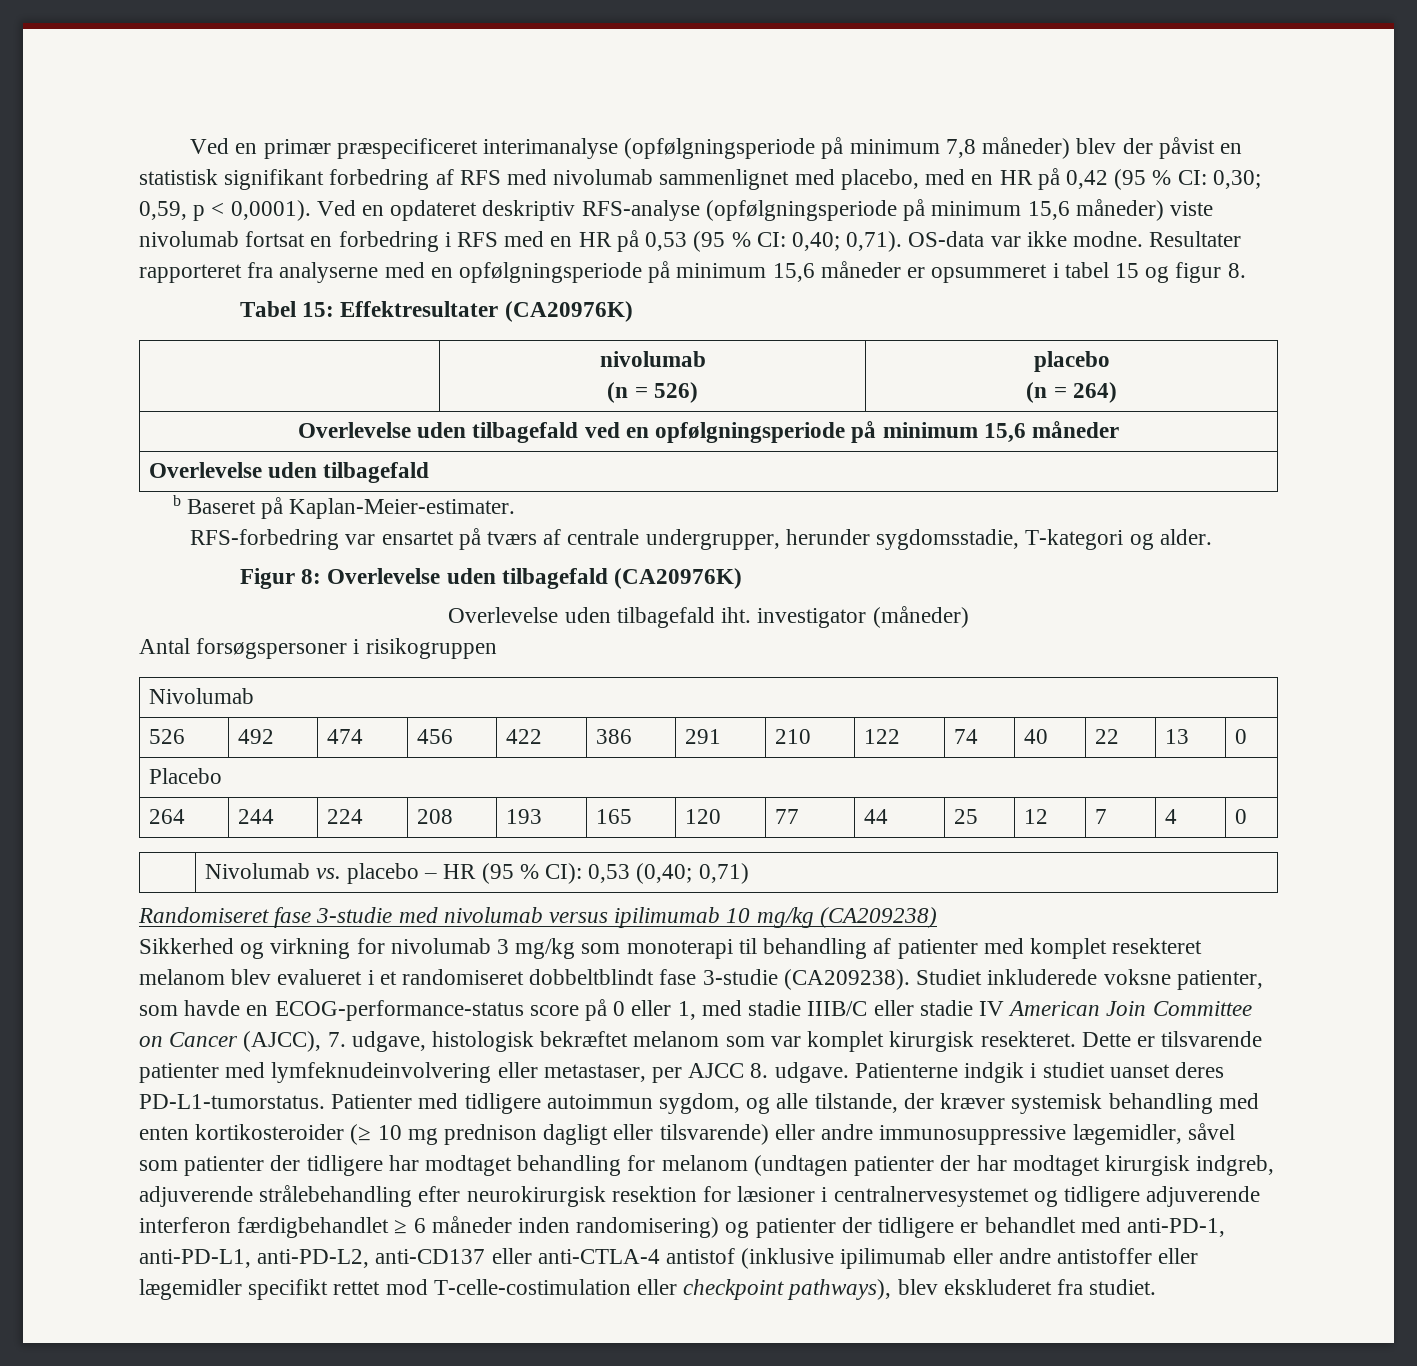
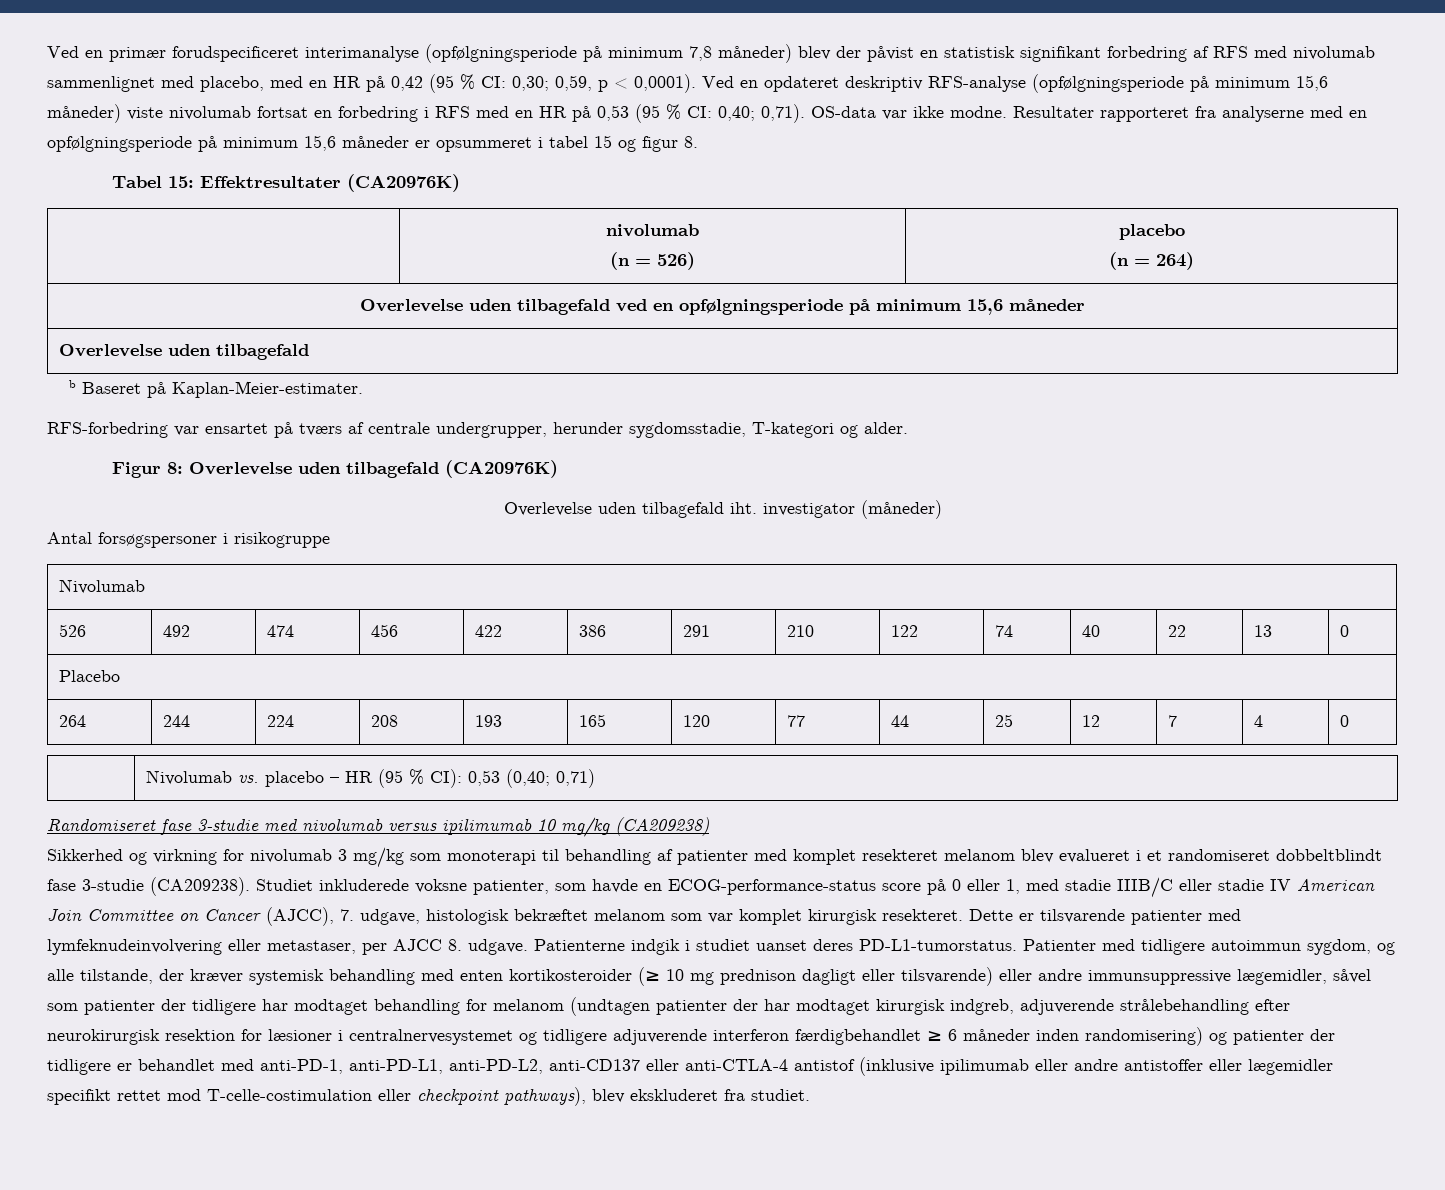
- Ved en primær præspecificeret interimanalyse (opfølgningsperiode på minimum 7,8 måneder) blev der påvist en statistisk signifikant forbedring af RFS med nivolumab sammenlignet med placebo, med en HR på 0,42 (95 % CI: 0,30; 0,59, p < 0,0001).
+ Ved en primær forudspecificeret interimanalyse (opfølgningsperiode på minimum 7,8 måneder) blev der påvist en statistisk signifikant forbedring af RFS med nivolumab sammenlignet med placebo, med en HR på 0,42 (95 % CI: 0,30; 0,59, p < 0,0001).
- Antal forsøgspersoner i risikogruppen
+ Antal forsøgspersoner i risikogruppe
- Patienter med tidligere autoimmun sygdom, og alle tilstande, der kræver systemisk behandling med enten kortikosteroider (≥ 10 mg prednison dagligt eller tilsvarende) eller andre immunosuppressive lægemidler, såvel som patienter der tidligere har modtaget behandling for melanom (undtagen patienter der har modtaget kirurgisk indgreb, adjuverende strålebehandling efter neurokirurgisk resektion for læsioner i centralnervesystemet og tidligere adjuverende interferon færdigbehandlet ≥ 6 måneder inden randomisering) og patienter der tidligere er behandlet med anti-PD-1, anti-PD-L1, anti-PD-L2, anti-CD137 eller anti-CTLA-4 antistof (inklusive ipilimumab eller andre antistoffer eller lægemidler specifikt rettet mod T-celle-costimulation eller checkpoint pathways), blev ekskluderet fra studiet.
+ Patienter med tidligere autoimmun sygdom, og alle tilstande, der kræver systemisk behandling med enten kortikosteroider (≥ 10 mg prednison dagligt eller tilsvarende) eller andre immunsuppressive lægemidler, såvel som patienter der tidligere har modtaget behandling for melanom (undtagen patienter der har modtaget kirurgisk indgreb, adjuverende strålebehandling efter neurokirurgisk resektion for læsioner i centralnervesystemet og tidligere adjuverende interferon færdigbehandlet ≥ 6 måneder inden randomisering) og patienter der tidligere er behandlet med anti-PD-1, anti-PD-L1, anti-PD-L2, anti-CD137 eller anti-CTLA-4 antistof (inklusive ipilimumab eller andre antistoffer eller lægemidler specifikt rettet mod T-celle-costimulation eller checkpoint pathways), blev ekskluderet fra studiet.

